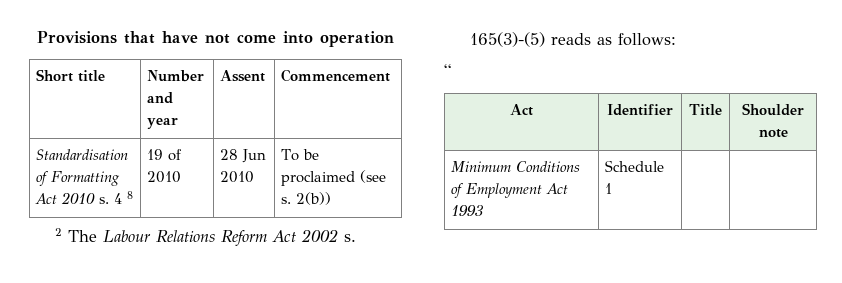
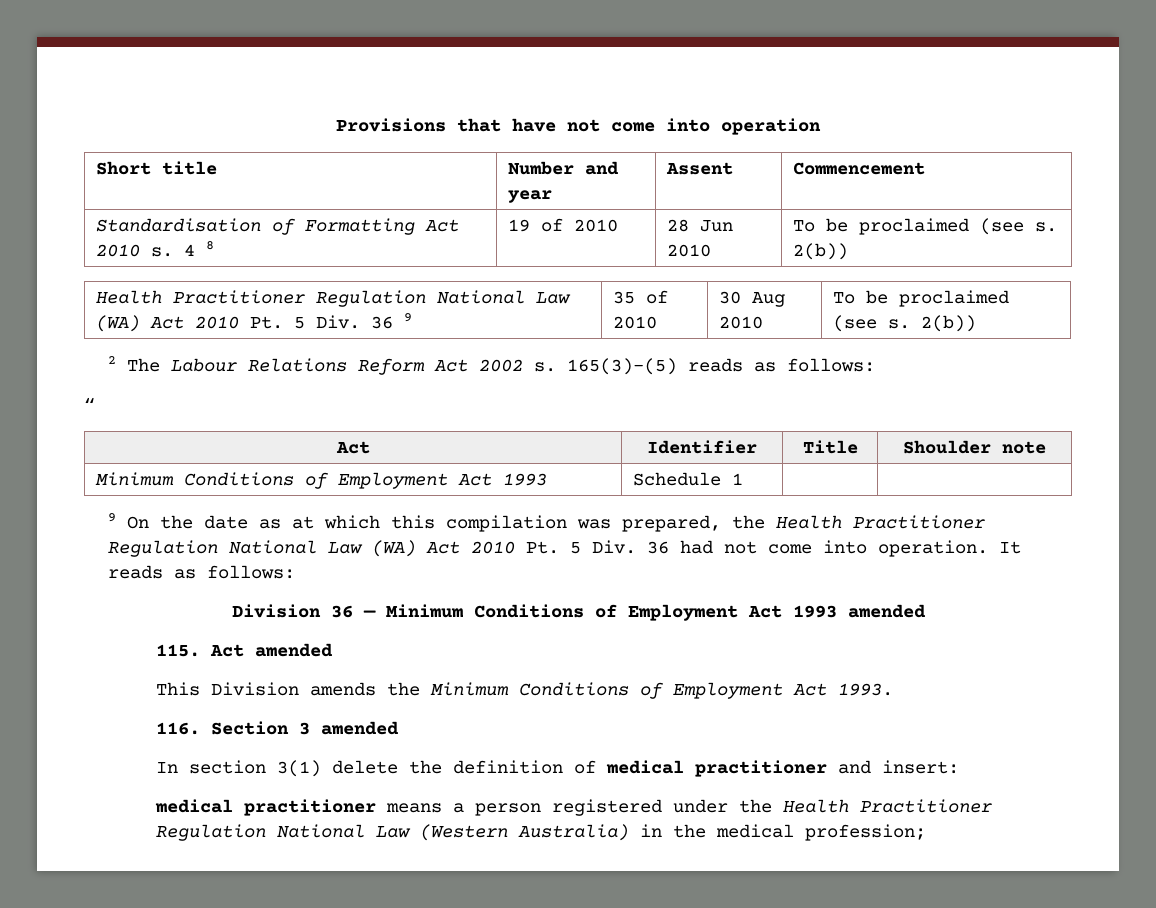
+ Health Practitioner Regulation National Law (WA) Act 2010 Pt. 5 Div. 36 9 | 35 of 2010 | 30 Aug 2010 | To be proclaimed (see s. 2(b))
+ 9 On the date as at which this compilation was prepared, the Health Practitioner Regulation National Law (WA) Act 2010 Pt. 5 Div. 36 had not come into operation. It reads as follows:
+ Division 36 — Minimum Conditions of Employment Act 1993 amended
+ 115. Act amended
+ This Division amends the Minimum Conditions of Employment Act 1993.
+ 116. Section 3 amended
+ In section 3(1) delete the definition of medical practitioner and insert:
+ medical practitioner means a person registered under the Health Practitioner Regulation National Law (Western Australia) in the medical profession;

